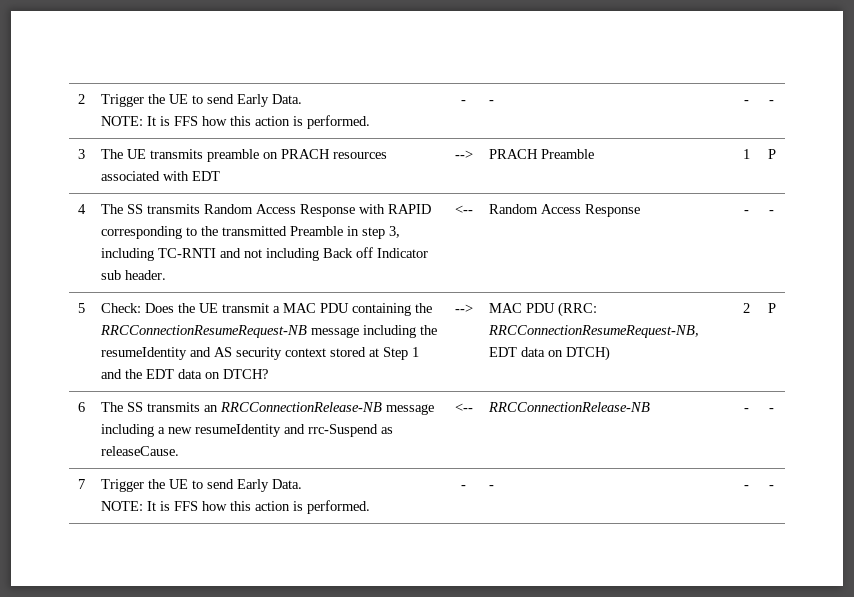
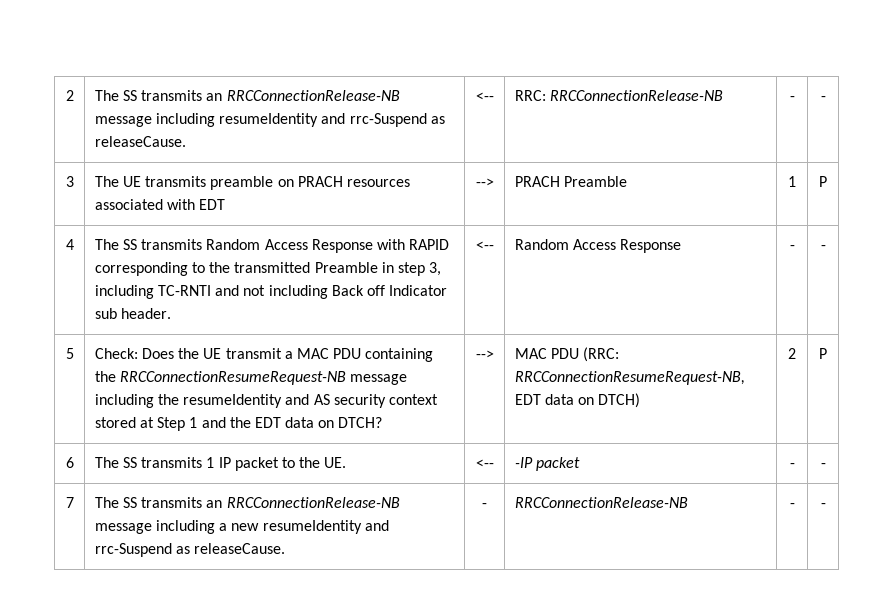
- 2 | Trigger the UE to send Early Data.
- NOTE: It is FFS how this action is performed. | - | - | - | -
+ 2 | The SS transmits an RRCConnectionRelease-NB message including resumeIdentity and rrc-Suspend as releaseCause. | <-- | RRC: RRCConnectionRelease-NB | - | -
- 6 | The SS transmits an RRCConnectionRelease-NB message including a new resumeIdentity and rrc-Suspend as releaseCause. | <-- | RRCConnectionRelease-NB | - | -
- 7 | Trigger the UE to send Early Data.
- NOTE: It is FFS how this action is performed. | - | - | - | -
+ 6 | The SS transmits 1 IP packet to the UE. | <-- | -IP packet | - | -
+ 7 | The SS transmits an RRCConnectionRelease-NB message including a new resumeIdentity and rrc-Suspend as releaseCause. | - | RRCConnectionRelease-NB | - | -

